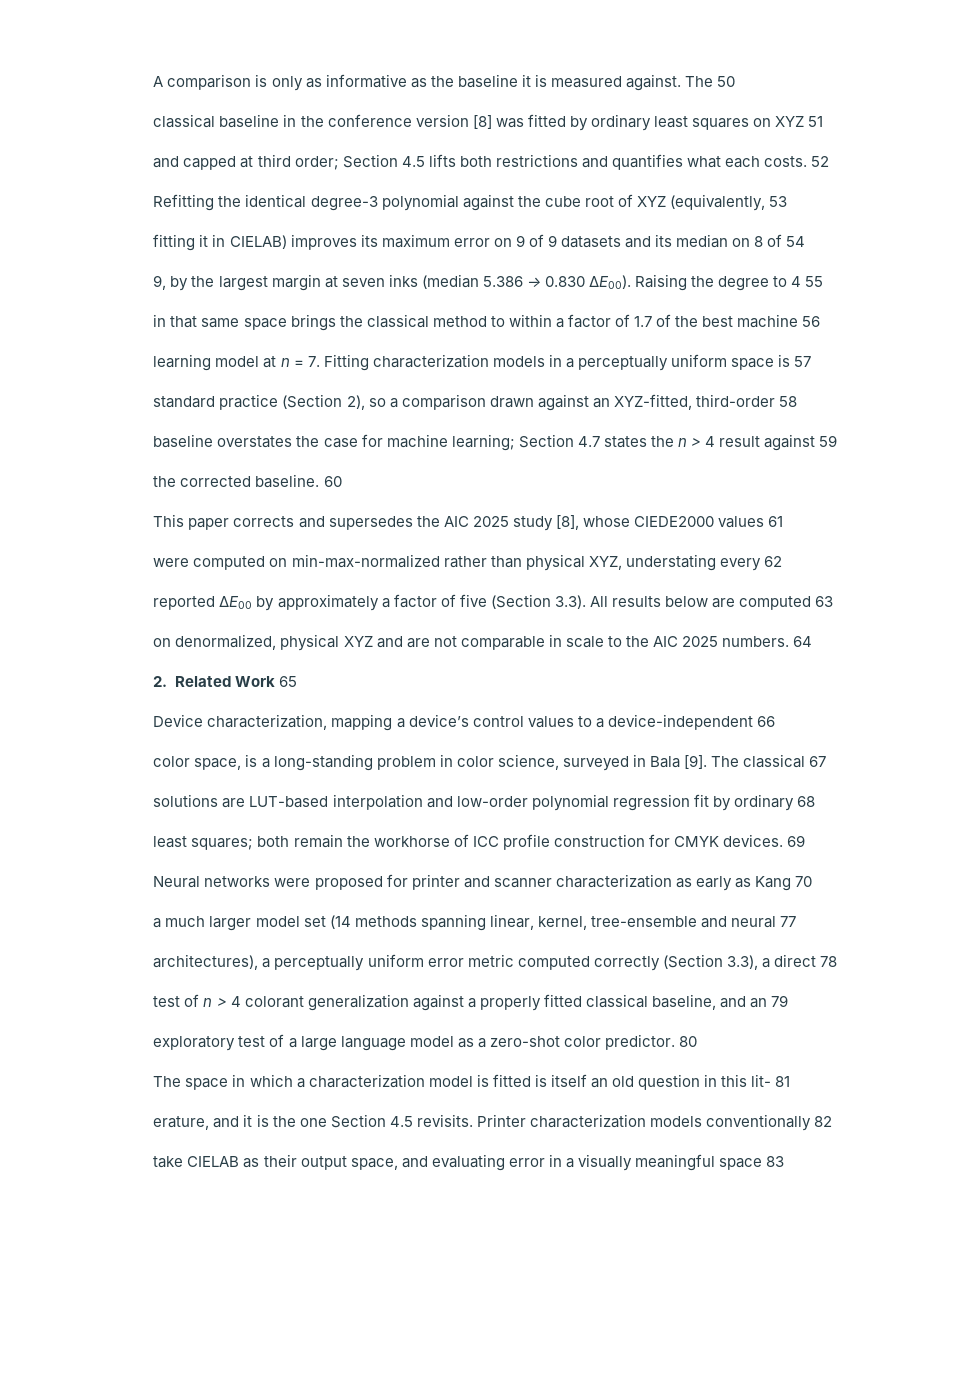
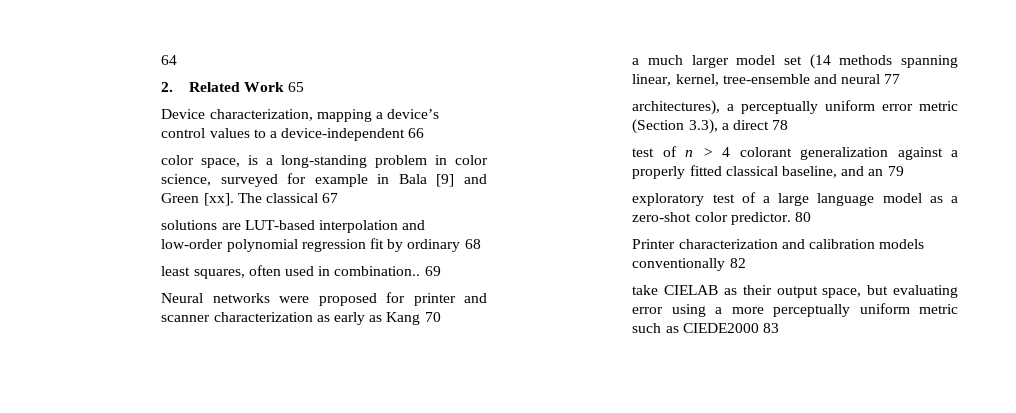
- A comparison is only as informative as the baseline it is measured against. The 50
- classical baseline in the conference version [8] was fitted by ordinary least squares on XYZ 51
- and capped at third order; Section 4.5 lifts both restrictions and quantifies what each costs. 52
- Refitting the identical degree-3 polynomial against the cube root of XYZ (equivalently, 53
- fitting it in CIELAB) improves its maximum error on 9 of 9 datasets and its median on 8 of 54
- 9, by the largest margin at seven inks (median 5.386 → 0.830 ∆E00). Raising the degree to 4 55
- in that same space brings the classical method to within a factor of 1.7 of the best machine 56
- learning model at n = 7. Fitting characterization models in a perceptually uniform space is 57
- standard practice (Section 2), so a comparison drawn against an XYZ-fitted, third-order 58
- baseline overstates the case for machine learning; Section 4.7 states the n > 4 result against 59
- the corrected baseline. 60
- This paper corrects and supersedes the AIC 2025 study [8], whose CIEDE2000 values 61
- were computed on min-max-normalized rather than physical XYZ, understating every 62
- reported ∆E00 by approximately a factor of five (Section 3.3). All results below are computed 63
- on denormalized, physical XYZ and are not comparable in scale to the AIC 2025 numbers.
- color space, is a long-standing problem in color science, surveyed in Bala [9].
+ color space, is a long-standing problem in color science, surveyed for example in Bala [9] and Green [xx].
- least squares; both remain the workhorse of ICC profile construction for CMYK devices.
+ least squares, often used in combination..
- architectures), a perceptually uniform error metric computed correctly (Section 3.3), a direct 78
+ architectures), a perceptually uniform error metric (Section 3.3), a direct 78
- The space in which a characterization model is fitted is itself an old question in this lit- 81
- erature, and it is the one Section 4.5 revisits. Printer characterization models conventionally 82
+ Printer characterization and calibration models conventionally 82
- take CIELAB as their output space, and evaluating error in a visually meaningful space 83
+ take CIELAB as their output space, but evaluating error using a more perceptually uniform metric such as CIEDE2000 83

